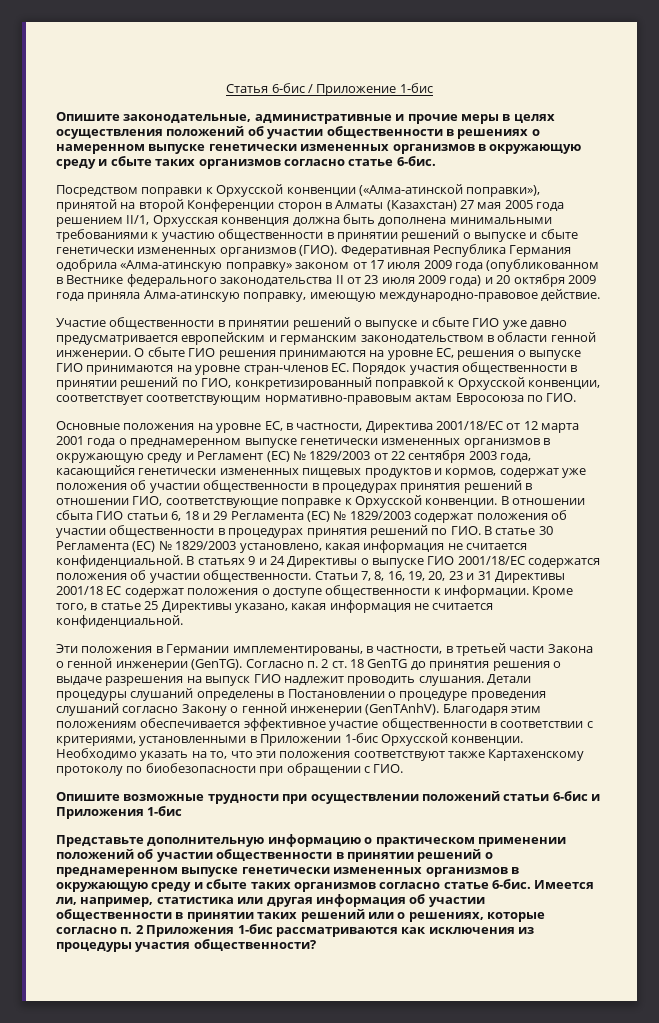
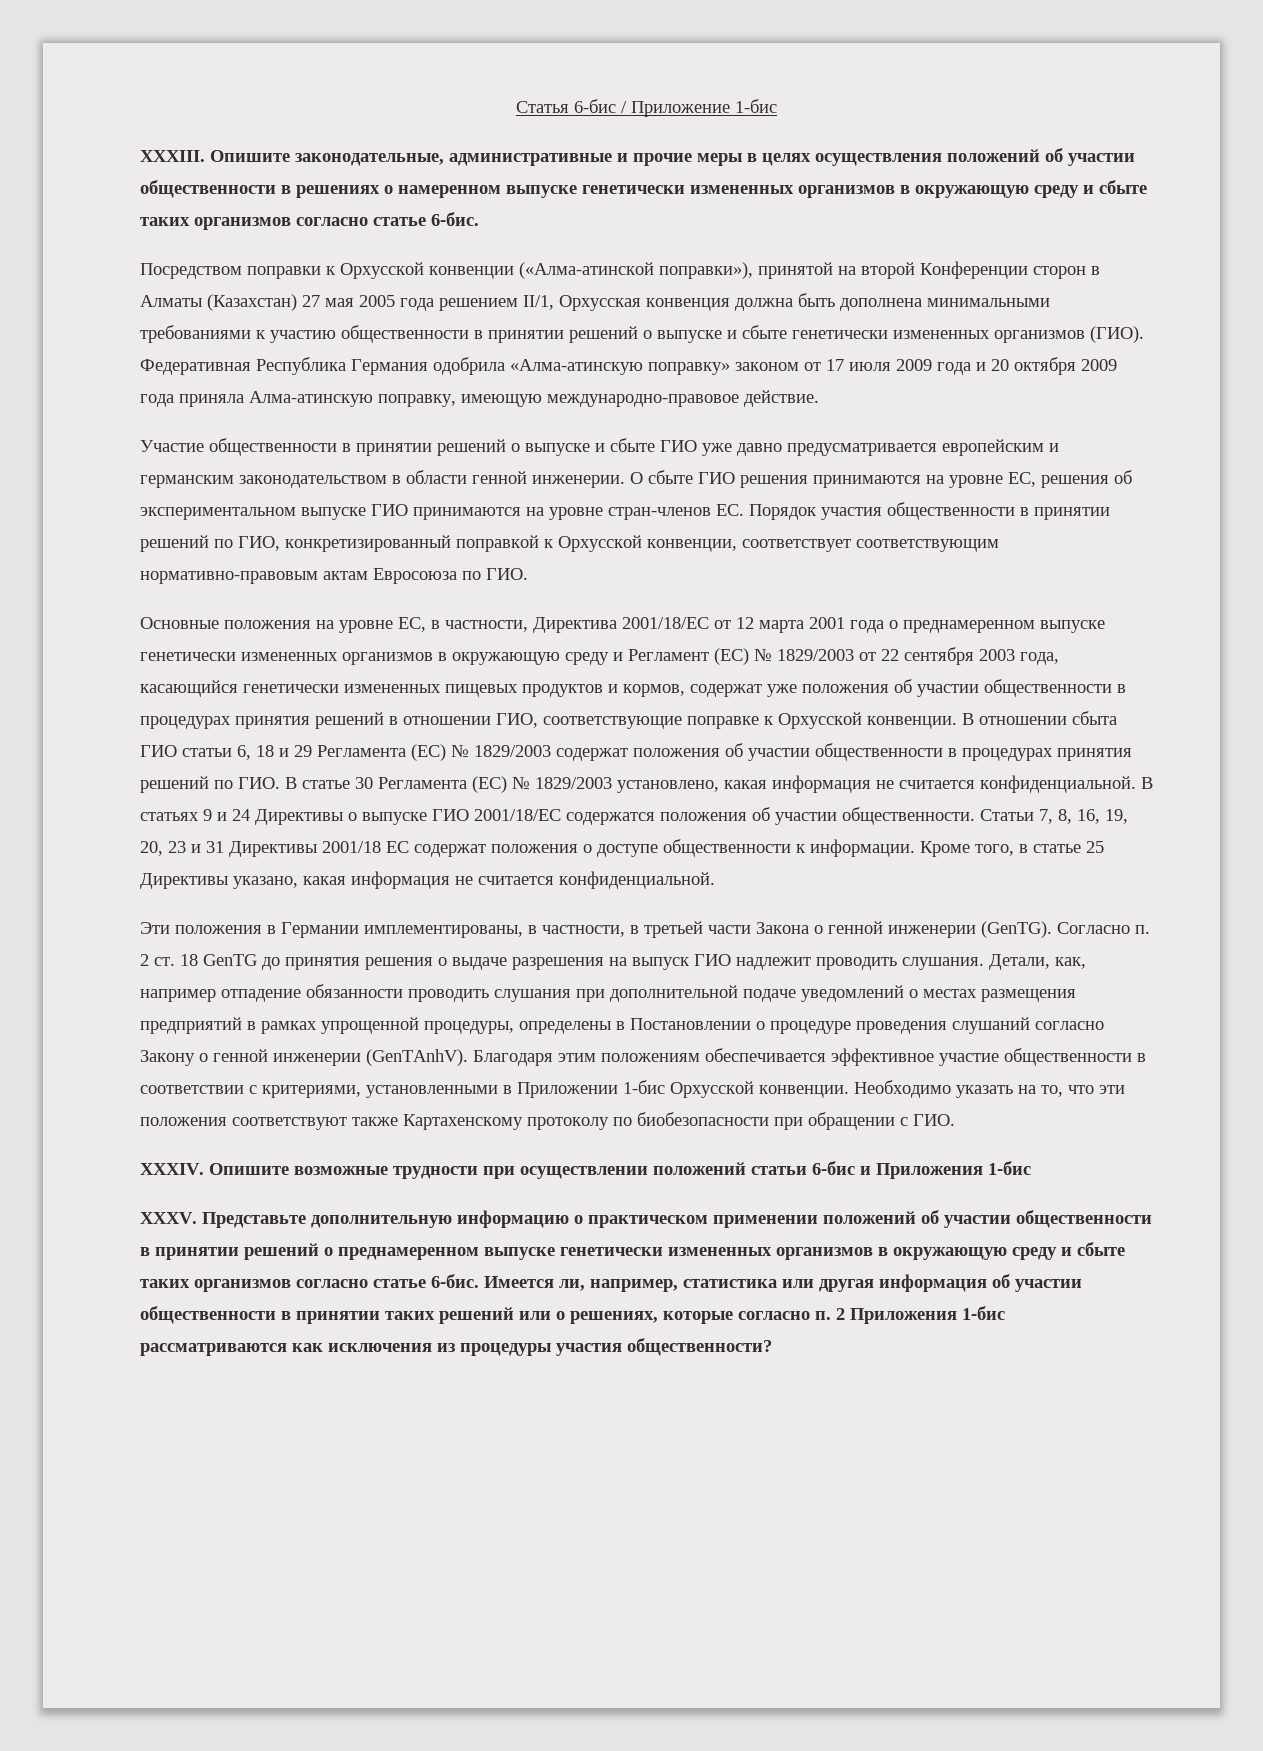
+ XXXIII.
- Федеративная Республика Германия одобрила «Алма-атинскую поправку» законом от 17 июля 2009 года (опубликованном в Вестнике федерального законодательства II от 23 июля 2009 года) и 20 октября 2009 года приняла Алма-атинскую поправку, имеющую международно-правовое действие.
+ Федеративная Республика Германия одобрила «Алма-атинскую поправку» законом от 17 июля 2009 года и 20 октября 2009 года приняла Алма-атинскую поправку, имеющую международно-правовое действие.
- О сбыте ГИО решения принимаются на уровне ЕС, решения о выпуске ГИО принимаются на уровне стран-членов ЕС. Порядок участия общественности в принятии решений по ГИО, конкретизированный поправкой к Орхусской конвенции, соответствует соответствующим нормативно-правовым актам Евросоюза по ГИО.
+ О сбыте ГИО решения принимаются на уровне ЕС, решения об экспериментальном выпуске ГИО принимаются на уровне стран-членов ЕС. Порядок участия общественности в принятии решений по ГИО, конкретизированный поправкой к Орхусской конвенции, соответствует соответствующим нормативно-правовым актам Евросоюза по ГИО.
- Детали процедуры слушаний определены в Постановлении о процедуре проведения слушаний согласно Закону о генной инженерии (GenTAnhV).
+ Детали, как, например отпадение обязанности проводить слушания при дополнительной подаче уведомлений о местах размещения предприятий в рамках упрощенной процедуры, определены в Постановлении о процедуре проведения слушаний согласно Закону о генной инженерии (GenTAnhV).
+ XXXIV.
+ XXXV.

